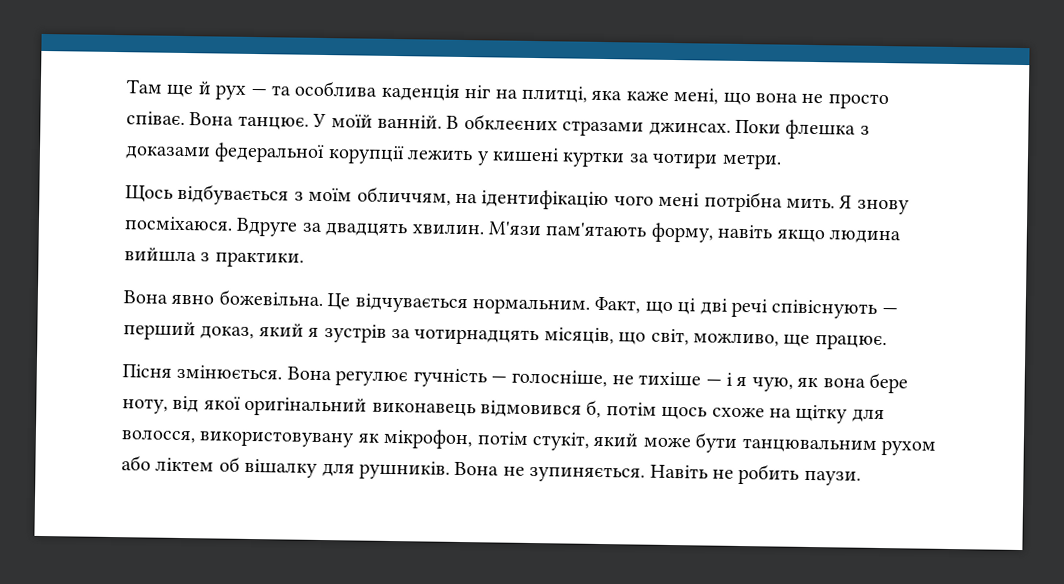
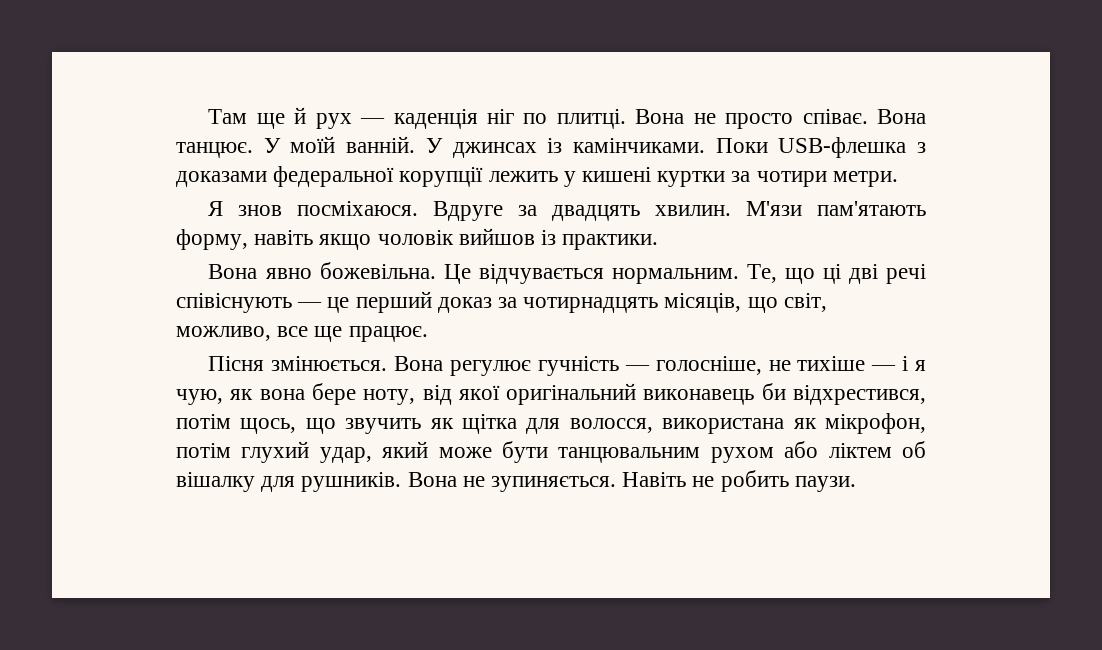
- Там ще й рух — та особлива каденція ніг на плитці, яка каже мені, що вона не просто співає.
+ Там ще й рух — каденція ніг по плитці. Вона не просто співає.
- В обклеєних стразами джинсах. Поки флешка з доказами федеральної корупції лежить у кишені куртки за чотири метри.
+ У джинсах із камінчиками. Поки USB-флешка з доказами федеральної корупції лежить у кишені куртки за чотири метри.
- Щось відбувається з моїм обличчям, на ідентифікацію чого мені потрібна мить. Я знову посміхаюся.
+ Я знов посміхаюся.
- М'язи пам'ятають форму, навіть якщо людина вийшла з практики.
+ М'язи пам'ятають форму, навіть якщо чоловік вийшов із практики.
- Факт, що ці дві речі співіснують — перший доказ, який я зустрів за чотирнадцять місяців, що світ, можливо, ще працює.
+ Те, що ці дві речі співіснують — це перший доказ за чотирнадцять місяців, що світ, можливо, все ще працює.
- Вона регулює гучність — голосніше, не тихіше — і я чую, як вона бере ноту, від якої оригінальний виконавець відмовився б, потім щось схоже на щітку для волосся, використовувану як мікрофон, потім стукіт, який може бути танцювальним рухом або ліктем об вішалку для рушників.
+ Вона регулює гучність — голосніше, не тихіше — і я чую, як вона бере ноту, від якої оригінальний виконавець би відхрестився, потім щось, що звучить як щітка для волосся, використана як мікрофон, потім глухий удар, який може бути танцювальним рухом або ліктем об вішалку для рушників.

